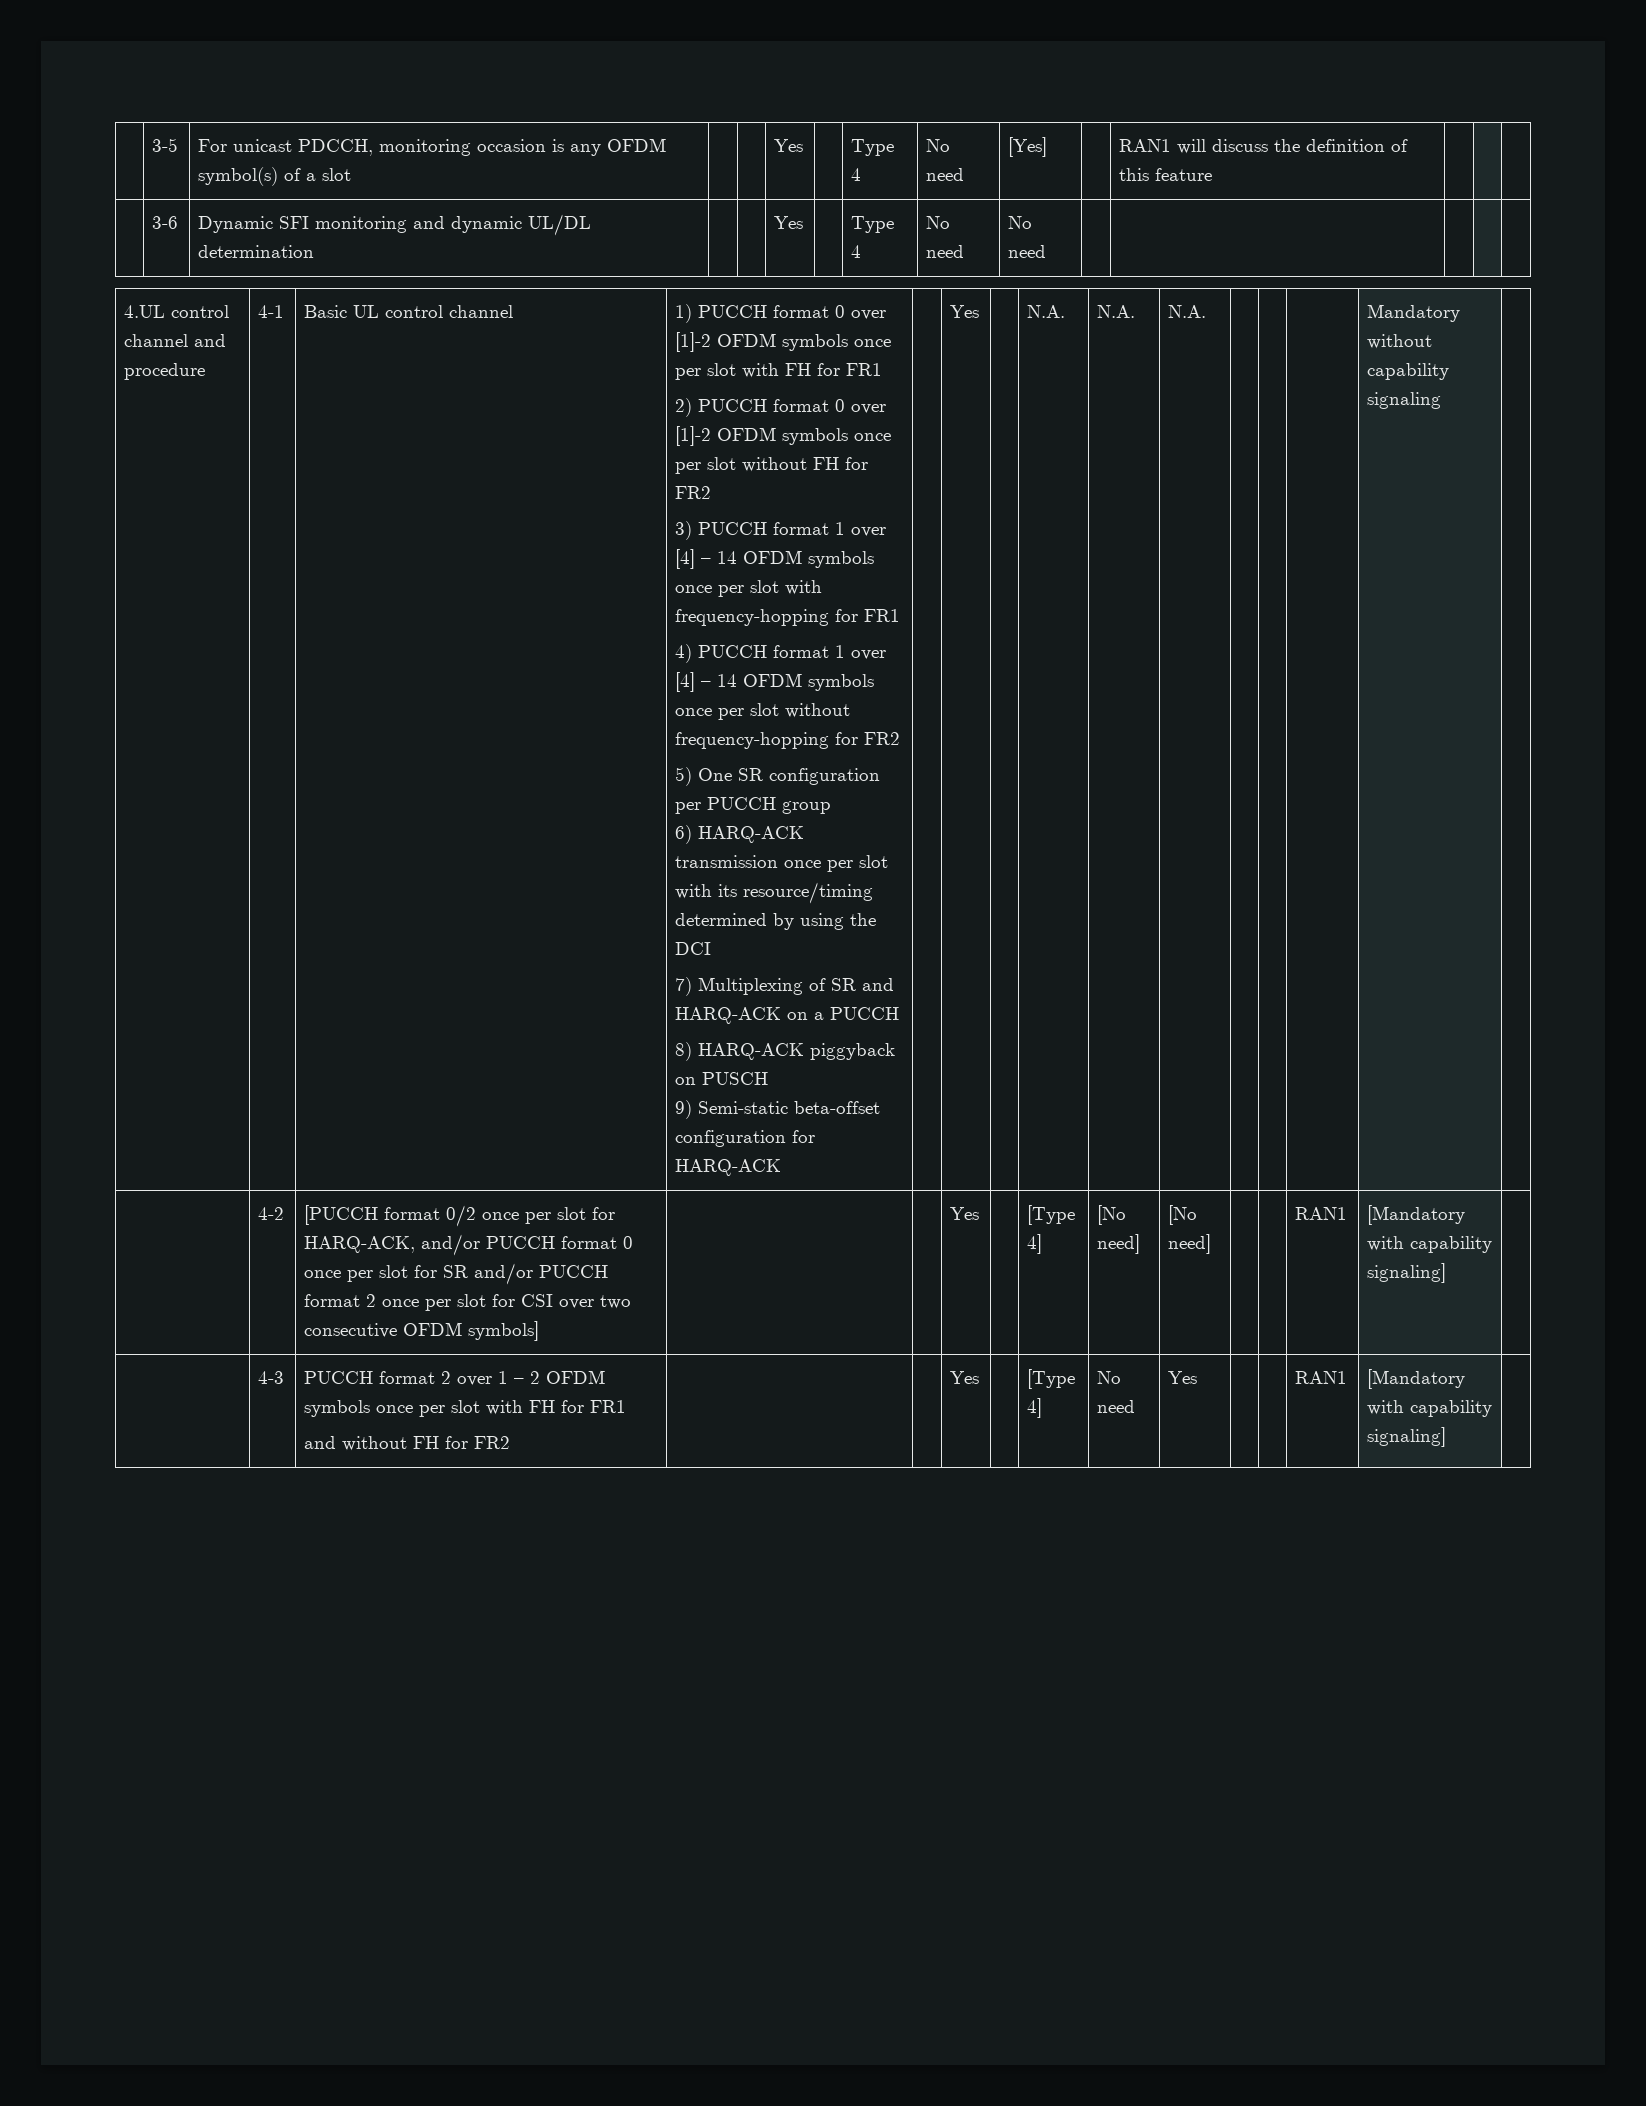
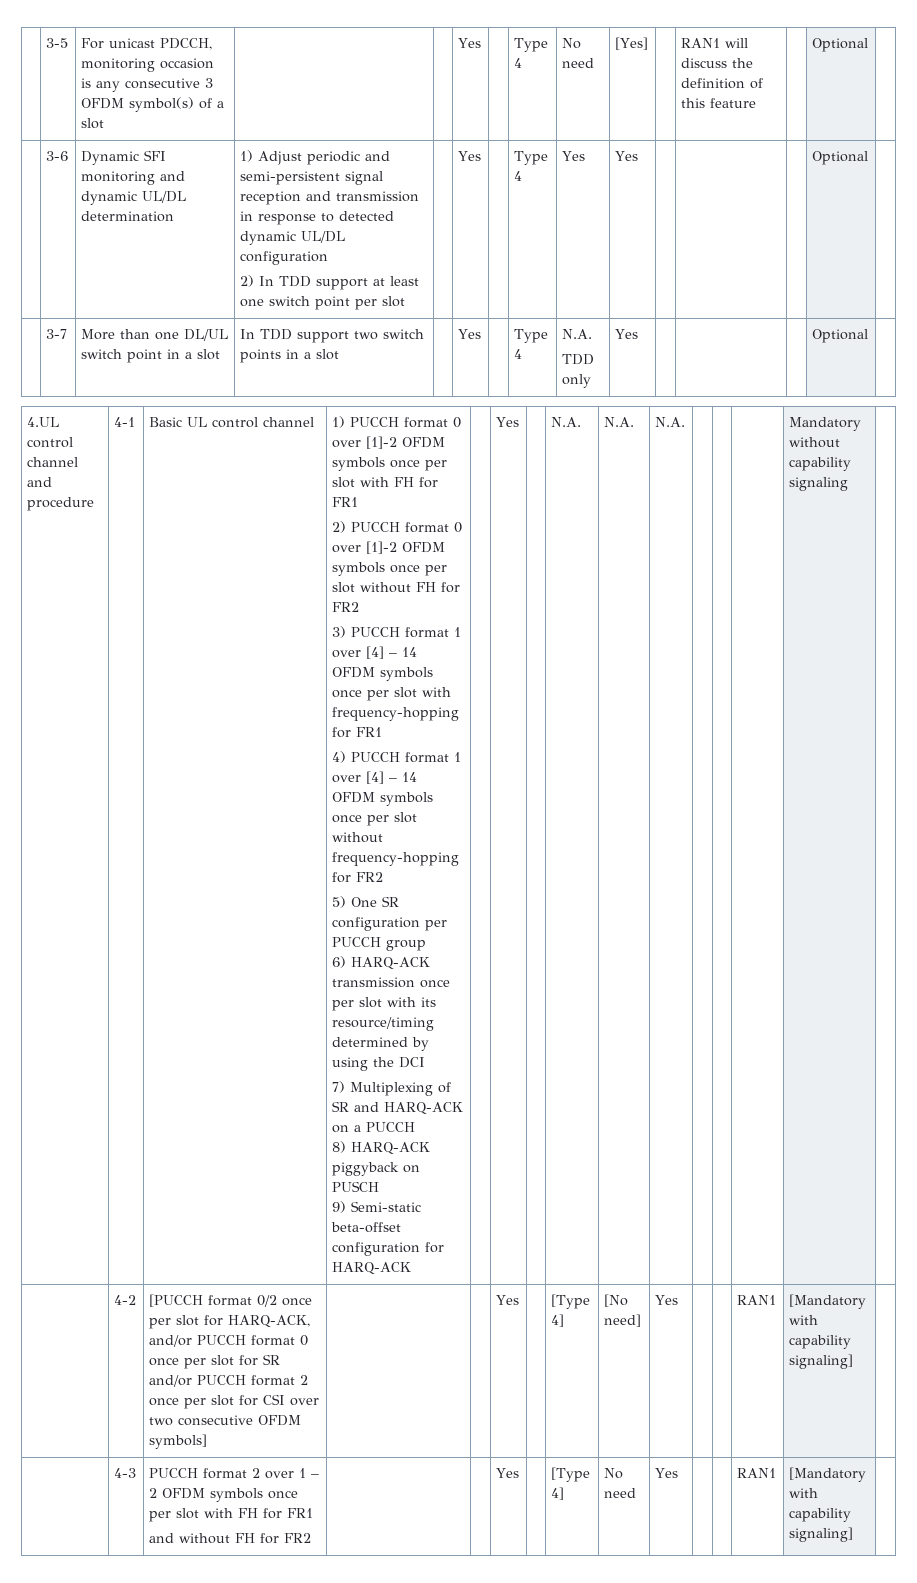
- | 3-5 | For unicast PDCCH, monitoring occasion is any OFDM symbol(s) of a slot | | | Yes | | Type 4 | No need | [Yes] | | RAN1 will discuss the definition of this feature | | |
+ | 3-5 | For unicast PDCCH, monitoring occasion is any consecutive 3 OFDM symbol(s) of a slot | | | Yes | | Type 4 | No need | [Yes] | | RAN1 will discuss the definition of this feature | | Optional |
- Yes | | Type 4 | No need | No need
+ 1) Adjust periodic and semi-persistent signal reception and transmission in response to detected dynamic UL/DL configuration
+ 2) In TDD support at least one switch point per slot | | Yes | | Type 4 | Yes | Yes | | | | Optional |
+ | 3-7 | More than one DL/UL switch point in a slot | In TDD support two switch points in a slot | | Yes | | Type 4 | N.A.
+ TDD only | Yes | | | | Optional |
- [No need] | [No need]
+ [No need] | Yes

